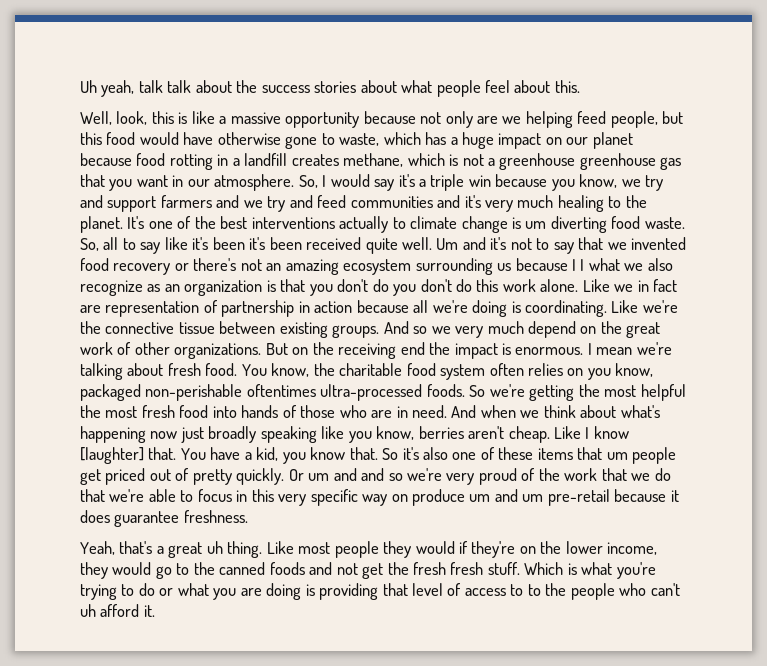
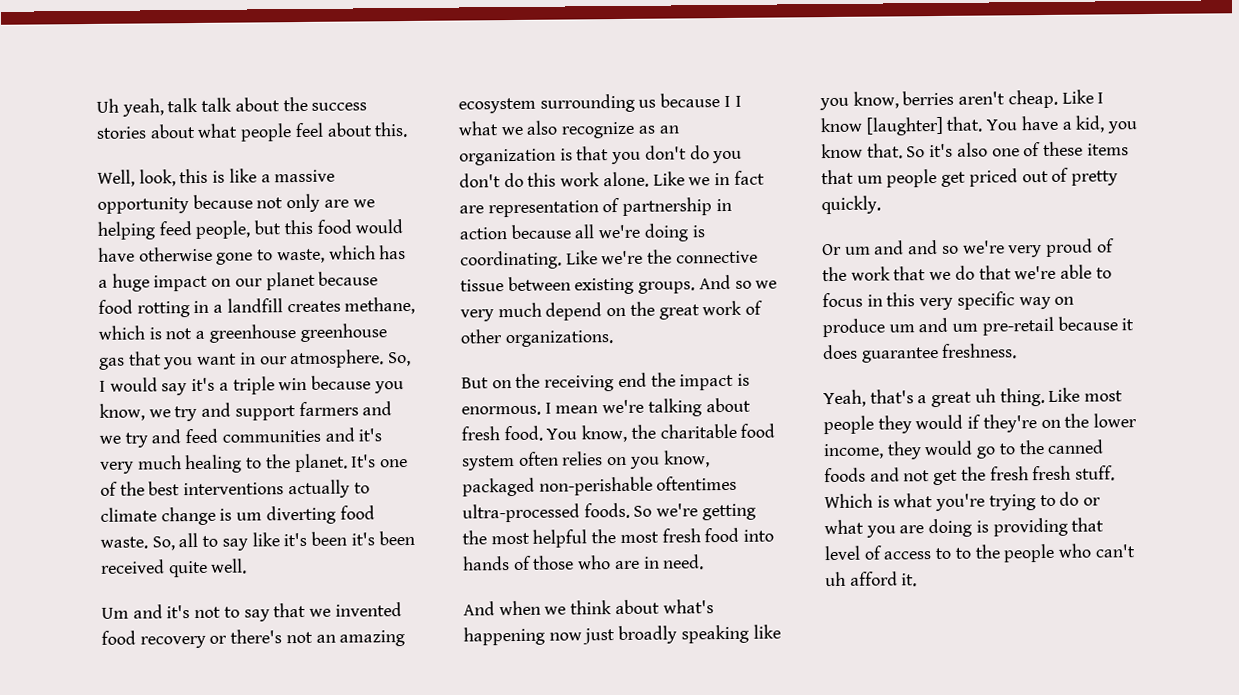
- So, all to say like it's been it's been received quite well. Um and it's not to say that we invented food recovery or there's not an amazing ecosystem surrounding us because I I what we also recognize as an organization is that you don't do you don't do this work alone.
+ So, all to say like it's been it's been received quite well.
+ Um and it's not to say that we invented food recovery or there's not an amazing ecosystem surrounding us because I I what we also recognize as an organization is that you don't do you don't do this work alone.
- And so we very much depend on the great work of other organizations. But on the receiving end the impact is enormous.
+ And so we very much depend on the great work of other organizations.
+ But on the receiving end the impact is enormous.
- So we're getting the most helpful the most fresh food into hands of those who are in need. And when we think about what's happening now just broadly speaking like you know, berries aren't cheap.
+ So we're getting the most helpful the most fresh food into hands of those who are in need.
+ And when we think about what's happening now just broadly speaking like you know, berries aren't cheap.
- So it's also one of these items that um people get priced out of pretty quickly. Or um and and so we're very proud of the work that we do that we're able to focus in this very specific way on produce um and um pre-retail because it does guarantee freshness.
+ So it's also one of these items that um people get priced out of pretty quickly.
+ Or um and and so we're very proud of the work that we do that we're able to focus in this very specific way on produce um and um pre-retail because it does guarantee freshness.

